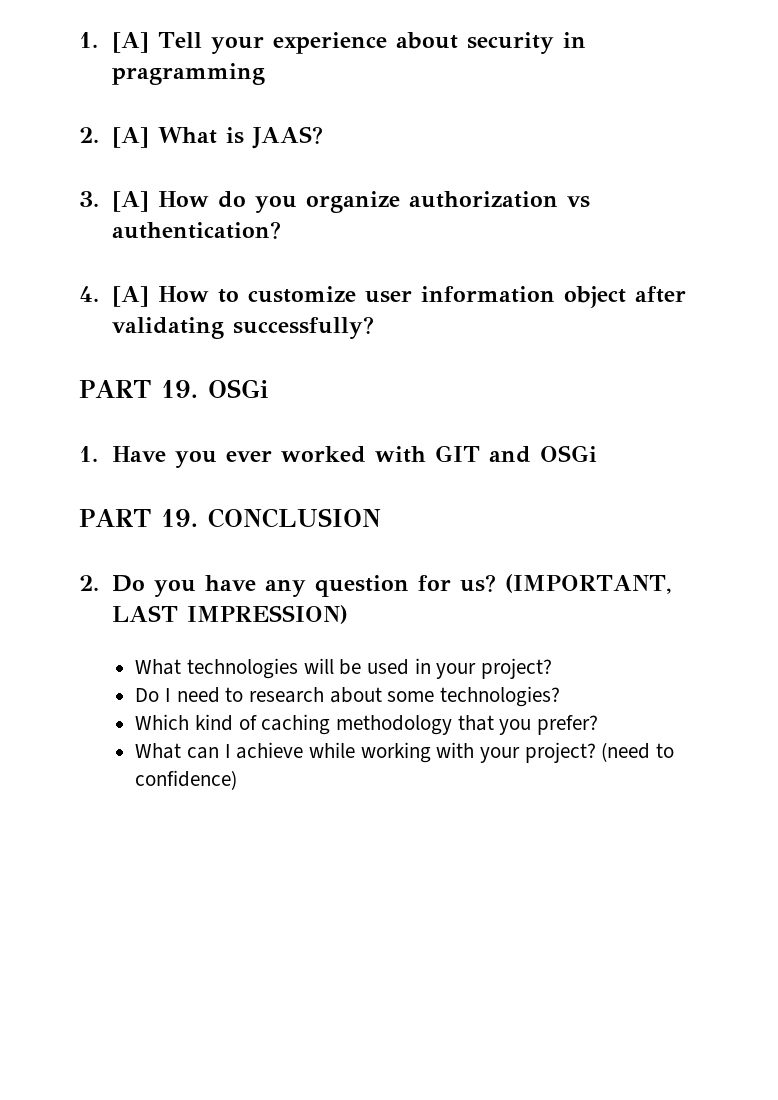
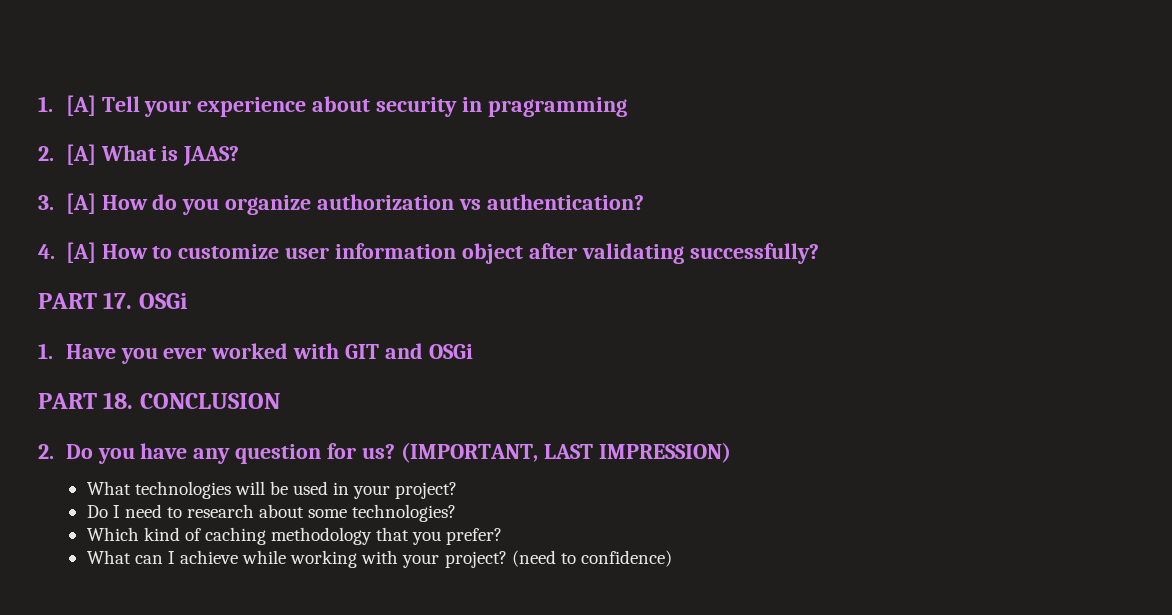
- PART 19. OSGi
+ PART 17. OSGi
- PART 19. CONCLUSION
+ PART 18. CONCLUSION

